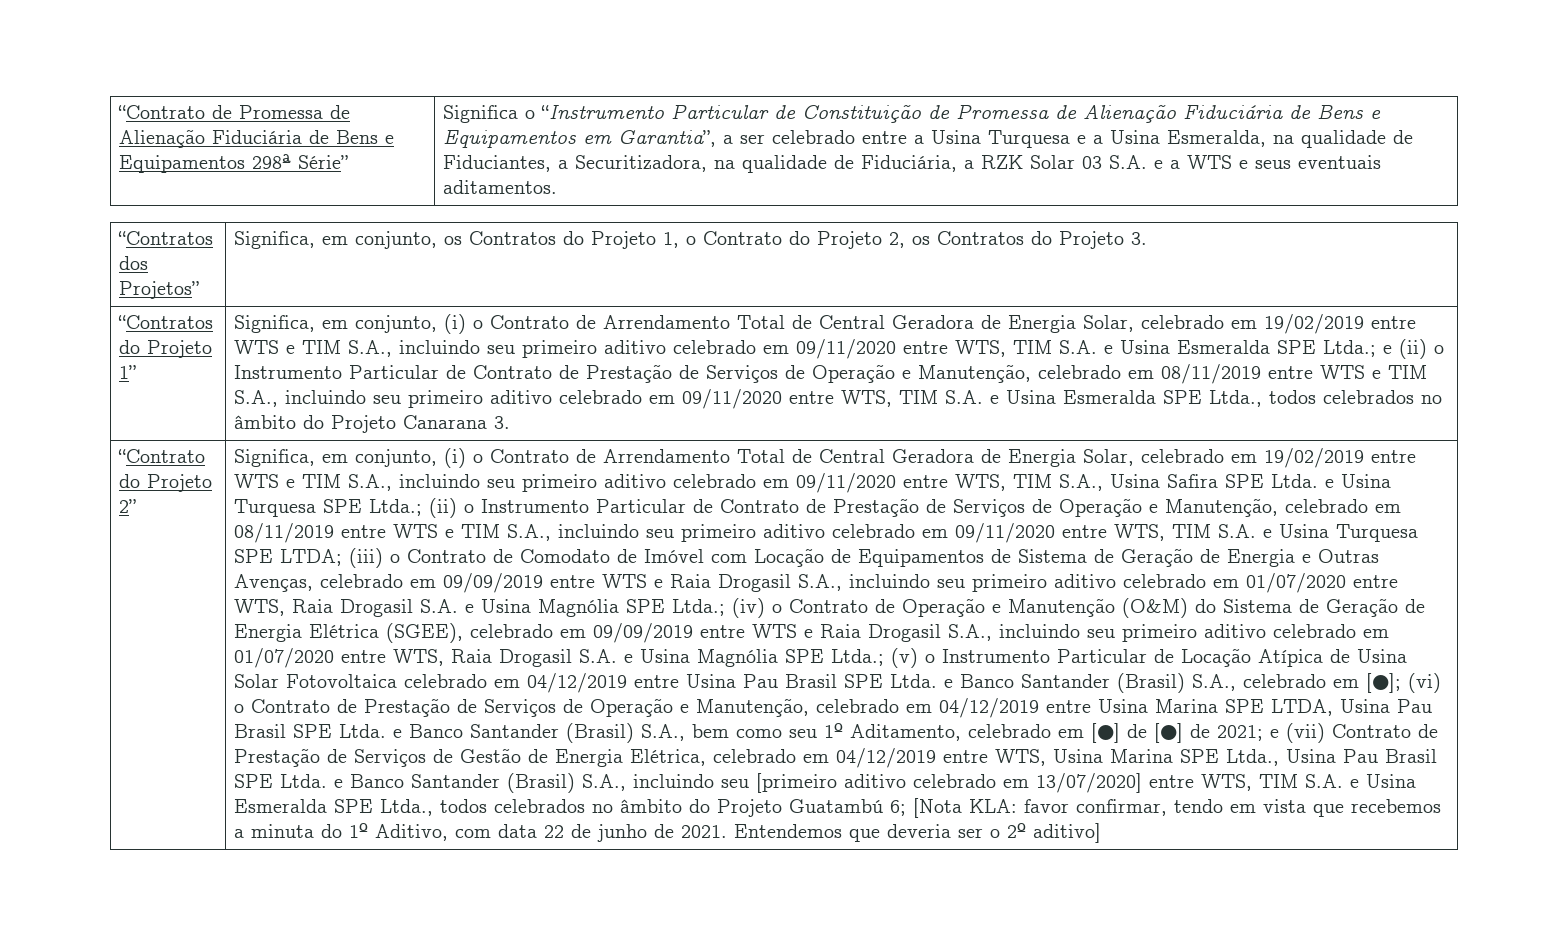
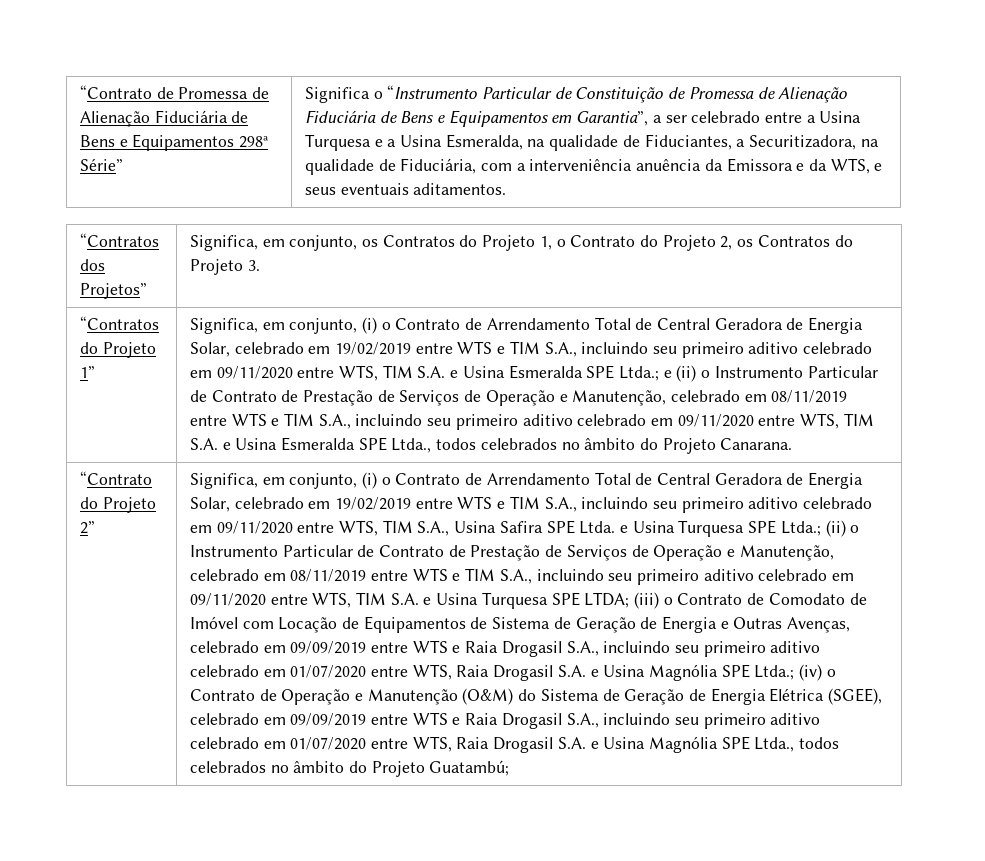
- Significa o “Instrumento Particular de Constituição de Promessa de Alienação Fiduciária de Bens e Equipamentos em Garantia”, a ser celebrado entre a Usina Turquesa e a Usina Esmeralda, na qualidade de Fiduciantes, a Securitizadora, na qualidade de Fiduciária, a RZK Solar 03 S.A. e a WTS e seus eventuais aditamentos.
+ Significa o “Instrumento Particular de Constituição de Promessa de Alienação Fiduciária de Bens e Equipamentos em Garantia”, a ser celebrado entre a Usina Turquesa e a Usina Esmeralda, na qualidade de Fiduciantes, a Securitizadora, na qualidade de Fiduciária, com a interveniência anuência da Emissora e da WTS, e seus eventuais aditamentos.
- e (ii) o Instrumento Particular de Contrato de Prestação de Serviços de Operação e Manutenção, celebrado em 08/11/2019 entre WTS e TIM S.A., incluindo seu primeiro aditivo celebrado em 09/11/2020 entre WTS, TIM S.A. e Usina Esmeralda SPE Ltda., todos celebrados no âmbito do Projeto Canarana 3.
+ e (ii) o Instrumento Particular de Contrato de Prestação de Serviços de Operação e Manutenção, celebrado em 08/11/2019 entre WTS e TIM S.A., incluindo seu primeiro aditivo celebrado em 09/11/2020 entre WTS, TIM S.A. e Usina Esmeralda SPE Ltda., todos celebrados no âmbito do Projeto Canarana.
- (iv) o Contrato de Operação e Manutenção (O&M) do Sistema de Geração de Energia Elétrica (SGEE), celebrado em 09/09/2019 entre WTS e Raia Drogasil S.A., incluindo seu primeiro aditivo celebrado em 01/07/2020 entre WTS, Raia Drogasil S.A. e Usina Magnólia SPE Ltda.; (v) o Instrumento Particular de Locação Atípica de Usina Solar Fotovoltaica celebrado em 04/12/2019 entre Usina Pau Brasil SPE Ltda. e Banco Santander (Brasil) S.A., celebrado em [●]; (vi) o Contrato de Prestação de Serviços de Operação e Manutenção, celebrado em 04/12/2019 entre Usina Marina SPE LTDA, Usina Pau Brasil SPE Ltda. e Banco Santander (Brasil) S.A., bem como seu 1º Aditamento, celebrado em [●] de [●] de 2021; e (vii) Contrato de Prestação de Serviços de Gestão de Energia Elétrica, celebrado em 04/12/2019 entre WTS, Usina Marina SPE Ltda., Usina Pau Brasil SPE Ltda. e Banco Santander (Brasil) S.A., incluindo seu [primeiro aditivo celebrado em 13/07/2020] entre WTS, TIM S.A. e Usina Esmeralda SPE Ltda., todos celebrados no âmbito do Projeto Guatambú 6; [Nota KLA: favor confirmar, tendo em vista que recebemos a minuta do 1º Aditivo, com data 22 de junho de 2021. Entendemos que deveria ser o 2º aditivo]
+ (iv) o Contrato de Operação e Manutenção (O&M) do Sistema de Geração de Energia Elétrica (SGEE), celebrado em 09/09/2019 entre WTS e Raia Drogasil S.A., incluindo seu primeiro aditivo celebrado em 01/07/2020 entre WTS, Raia Drogasil S.A. e Usina Magnólia SPE Ltda., todos celebrados no âmbito do Projeto Guatambú;

